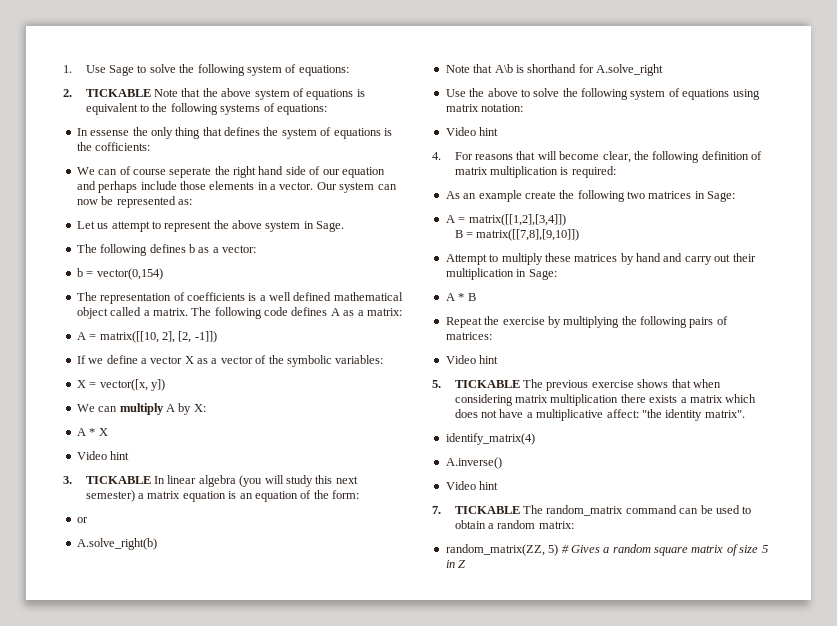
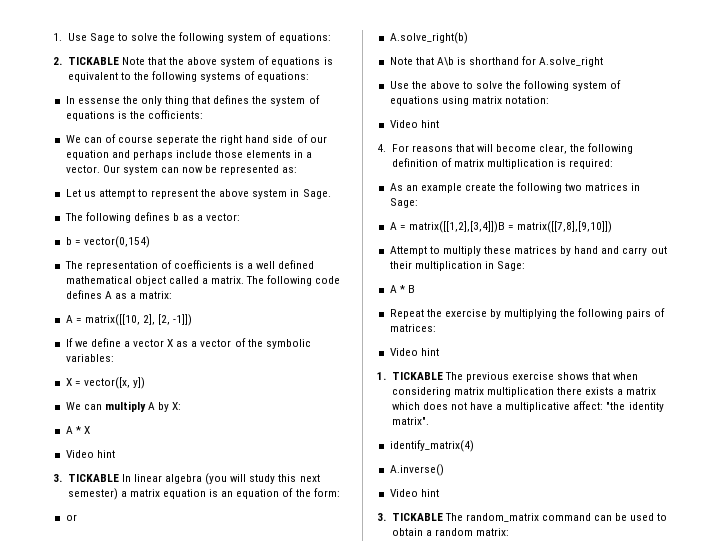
- A = matrix([[1,2],[3,4]])
- B = matrix([[7,8],[9,10]])
+ A = matrix([[1,2],[3,4]])B = matrix([[7,8],[9,10]])
- 5. TICKABLE The previous exercise shows that when considering matrix multiplication there exists a matrix which does not have a multiplicative affect: "the identity matrix".
+ 1. TICKABLE The previous exercise shows that when considering matrix multiplication there exists a matrix which does not have a multiplicative affect: "the identity matrix".
- 7. TICKABLE The random_matrix command can be used to obtain a random matrix:
+ 3. TICKABLE The random_matrix command can be used to obtain a random matrix:
- random_matrix(ZZ, 5) # Gives a random square matrix of size 5 in Z

